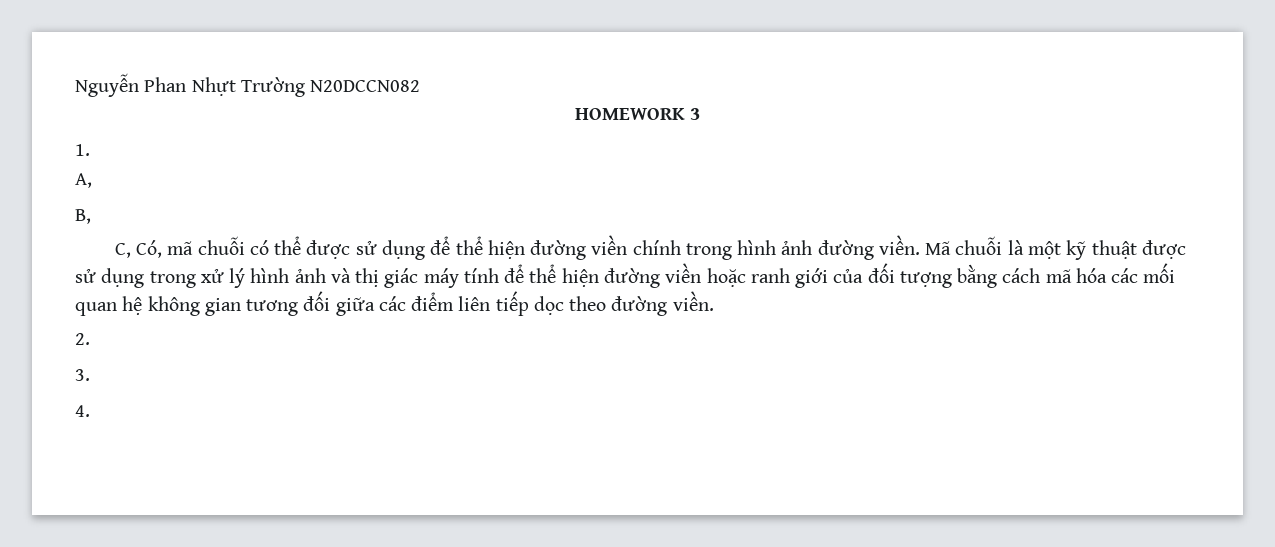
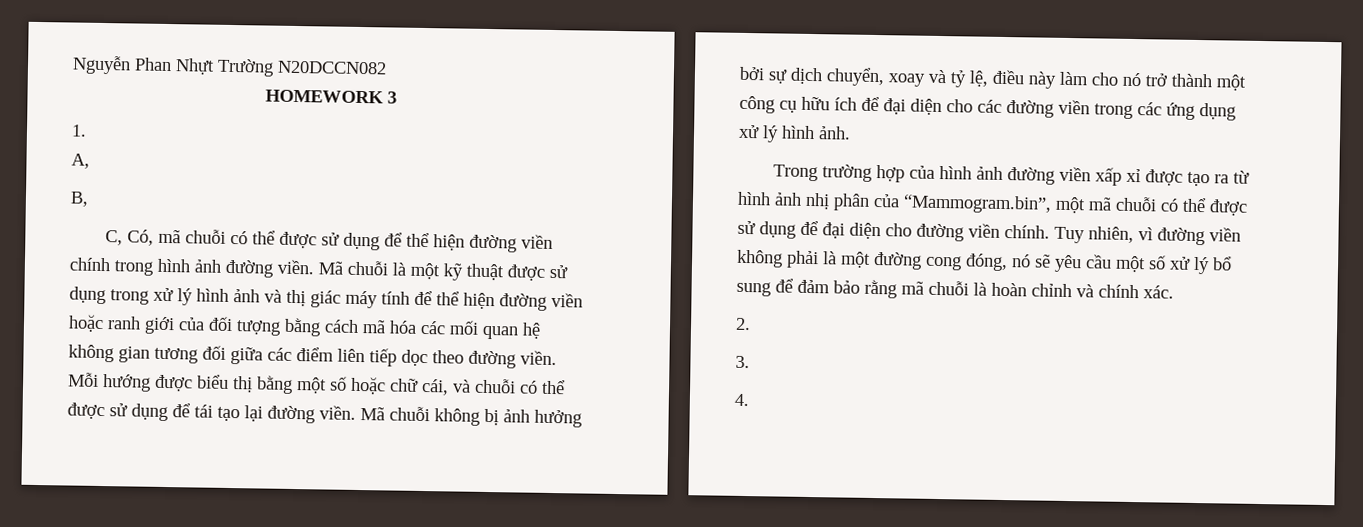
+ Mỗi hướng được biểu thị bằng một số hoặc chữ cái, và chuỗi có thể được sử dụng để tái tạo lại đường viền. Mã chuỗi không bị ảnh hưởng bởi sự dịch chuyển, xoay và tỷ lệ, điều này làm cho nó trở thành một công cụ hữu ích để đại diện cho các đường viền trong các ứng dụng xử lý hình ảnh.
+ Trong trường hợp của hình ảnh đường viền xấp xỉ được tạo ra từ hình ảnh nhị phân của “Mammogram.bin”, một mã chuỗi có thể được sử dụng để đại diện cho đường viền chính. Tuy nhiên, vì đường viền không phải là một đường cong đóng, nó sẽ yêu cầu một số xử lý bổ sung để đảm bảo rằng mã chuỗi là hoàn chỉnh và chính xác.

